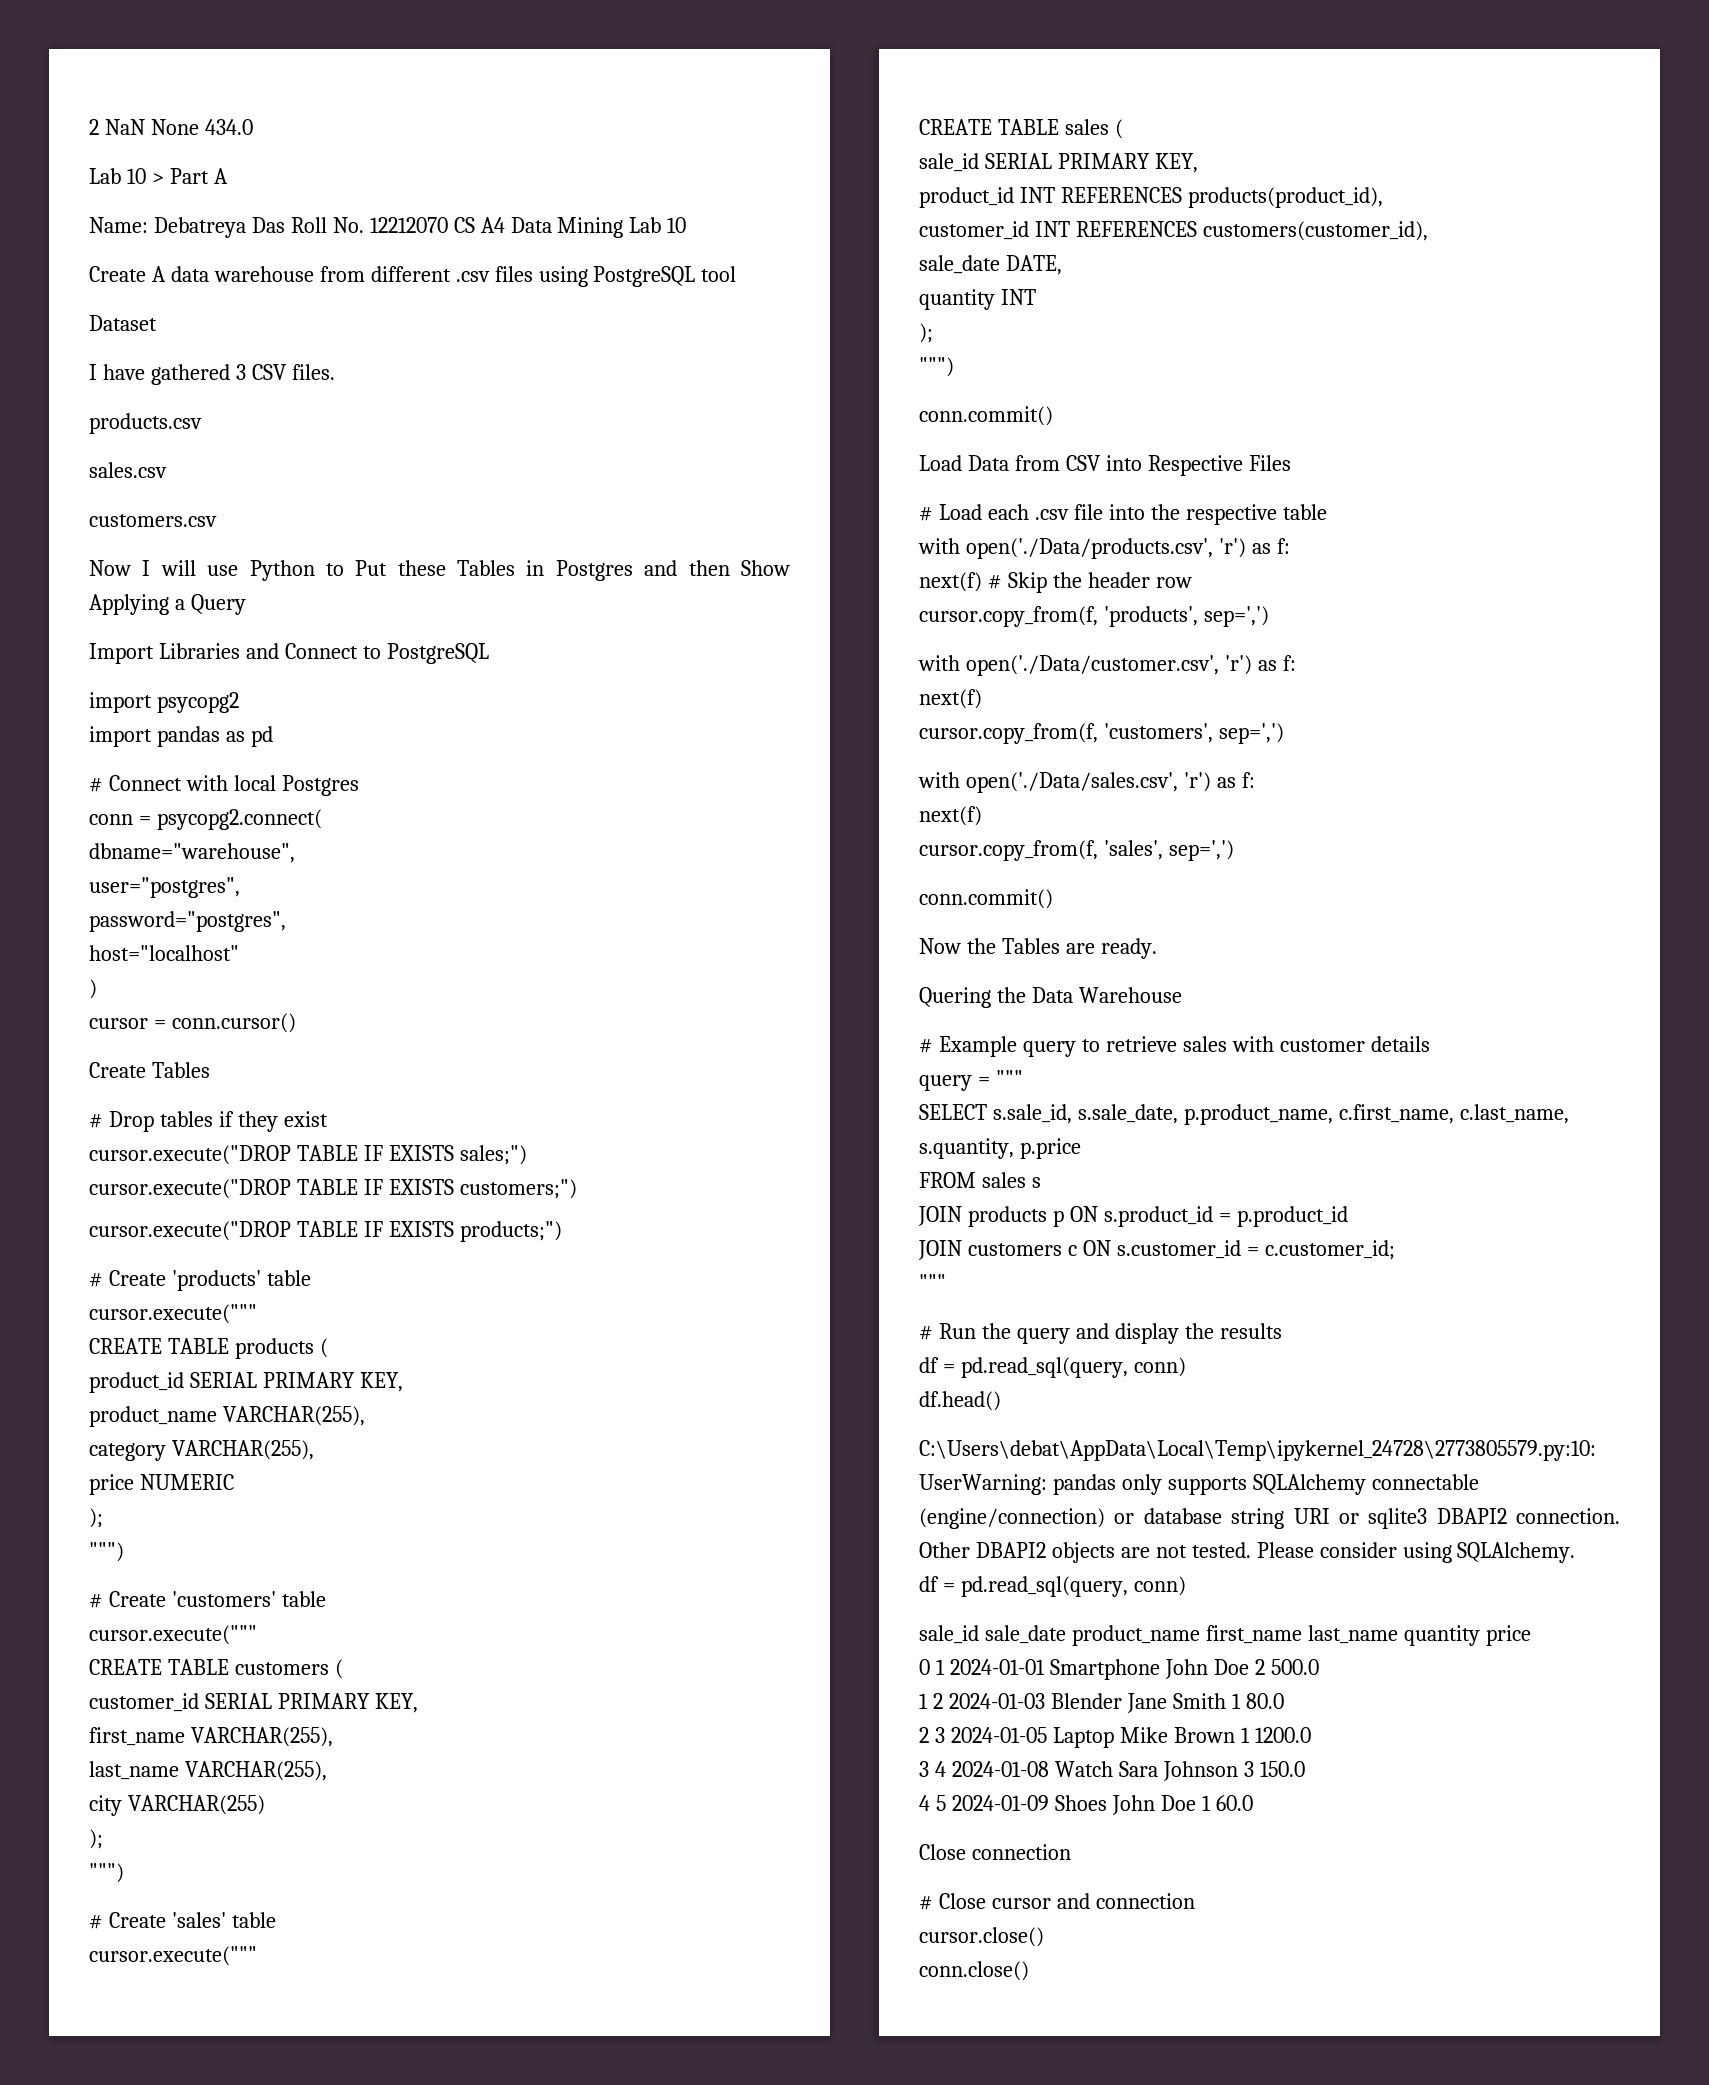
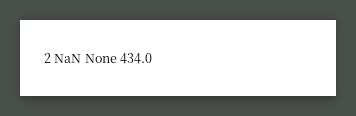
- Lab 10 > Part A
- Name: Debatreya Das Roll No. 12212070 CS A4 Data Mining Lab 10
- Create A data warehouse from different .csv files using PostgreSQL tool
- Dataset
- I have gathered 3 CSV files.
- products.csv
- sales.csv
- customers.csv
- Now I will use Python to Put these Tables in Postgres and then Show Applying a Query
- Import Libraries and Connect to PostgreSQL
- import psycopg2
- import pandas as pd
- # Connect with local Postgres
- conn = psycopg2.connect(
- dbname="warehouse",
- user="postgres",
- password="postgres",
- host="localhost"
- )
- cursor = conn.cursor()
- Create Tables
- # Drop tables if they exist
- cursor.execute("DROP TABLE IF EXISTS sales;")
- cursor.execute("DROP TABLE IF EXISTS customers;")
- cursor.execute("DROP TABLE IF EXISTS products;")
- # Create 'products' table
- cursor.execute("""
- CREATE TABLE products (
- product_id SERIAL PRIMARY KEY,
- product_name VARCHAR(255),
- category VARCHAR(255),
- price NUMERIC
- );
- """)
- # Create 'customers' table
- cursor.execute("""
- CREATE TABLE customers (
- customer_id SERIAL PRIMARY KEY,
- first_name VARCHAR(255),
- last_name VARCHAR(255),
- city VARCHAR(255)
- );
- """)
- # Create 'sales' table
- cursor.execute("""
- CREATE TABLE sales (
- sale_id SERIAL PRIMARY KEY,
- product_id INT REFERENCES products(product_id),
- customer_id INT REFERENCES customers(customer_id),
- sale_date DATE,
- quantity INT
- );
- """)
- conn.commit()
- Load Data from CSV into Respective Files
- # Load each .csv file into the respective table
- with open('./Data/products.csv', 'r') as f:
- next(f) # Skip the header row
- cursor.copy_from(f, 'products', sep=',')
- with open('./Data/customer.csv', 'r') as f:
- next(f)
- cursor.copy_from(f, 'customers', sep=',')
- with open('./Data/sales.csv', 'r') as f:
- next(f)
- cursor.copy_from(f, 'sales', sep=',')
- conn.commit()
- Now the Tables are ready.
- Quering the Data Warehouse
- # Example query to retrieve sales with customer details
- query = """
- SELECT s.sale_id, s.sale_date, p.product_name, c.first_name, c.last_name, s.quantity, p.price
- FROM sales s
- JOIN products p ON s.product_id = p.product_id
- JOIN customers c ON s.customer_id = c.customer_id;
- """
- # Run the query and display the results
- df = pd.read_sql(query, conn)
- df.head()
- C:\Users\debat\AppData\Local\Temp\ipykernel_24728\2773805579.py:10: UserWarning: pandas only supports SQLAlchemy connectable (engine/connection) or database string URI or sqlite3 DBAPI2 connection. Other DBAPI2 objects are not tested. Please consider using SQLAlchemy.
- df = pd.read_sql(query, conn)
- sale_id sale_date product_name first_name last_name quantity price
- 0 1 2024-01-01 Smartphone John Doe 2 500.0
- 1 2 2024-01-03 Blender Jane Smith 1 80.0
- 2 3 2024-01-05 Laptop Mike Brown 1 1200.0
- 3 4 2024-01-08 Watch Sara Johnson 3 150.0
- 4 5 2024-01-09 Shoes John Doe 1 60.0
- Close connection
- # Close cursor and connection
- cursor.close()
- conn.close()

